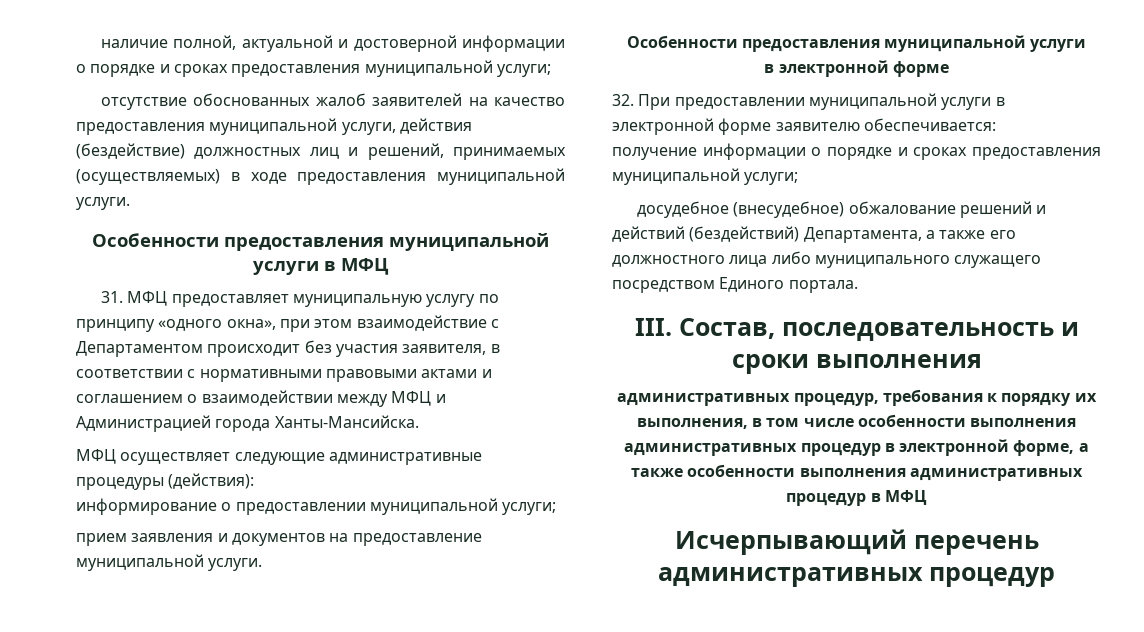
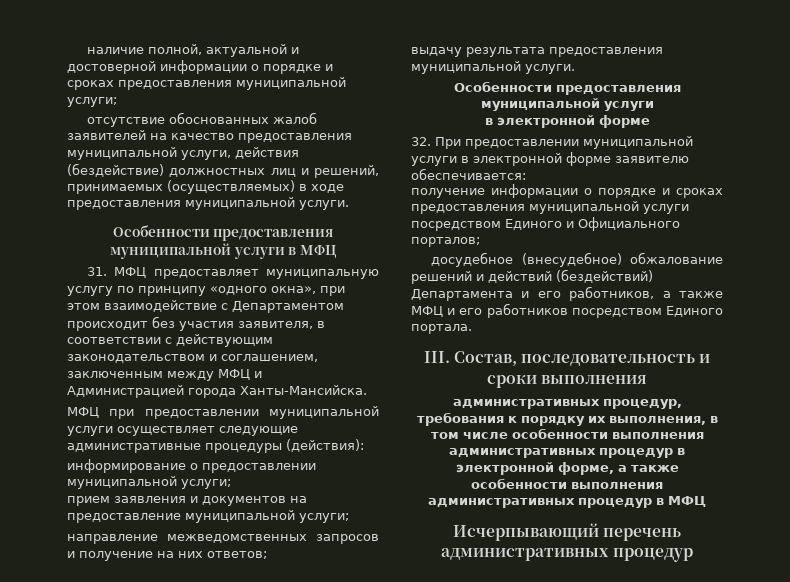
- 31. МФЦ предоставляет муниципальную услугу по принципу «одного окна», при этом взаимодействие с Департаментом происходит без участия заявителя, в соответствии с нормативными правовыми актами и соглашением о взаимодействии между МФЦ и Администрацией города Ханты-Мансийска.
+ 31. МФЦ предоставляет муниципальную услугу по принципу «одного окна», при этом взаимодействие с Департаментом происходит без участия заявителя, в соответствии с действующим законодательством и соглашением, заключенным между МФЦ и Администрацией города Ханты-Мансийска.
- МФЦ осуществляет следующие административные процедуры (действия):
+ МФЦ при предоставлении муниципальной услуги осуществляет следующие административные процедуры (действия):
- прием заявления и документов на предоставление муниципальной услуги.
+ прием заявления и документов на предоставление муниципальной услуги;
+ направление межведомственных запросов и получение на них ответов;
+ выдачу результата предоставления муниципальной услуги.
- получение информации о порядке и сроках предоставления муниципальной услуги;
+ получение информации о порядке и сроках предоставления муниципальной услуги посредством Единого и Официального порталов;
- досудебное (внесудебное) обжалование решений и действий (бездействий) Департамента, а также его должностного лица либо муниципального служащего посредством Единого портала.
+ досудебное (внесудебное) обжалование решений и действий (бездействий) Департамента и его работников, а также МФЦ и его работников посредством Единого портала.

